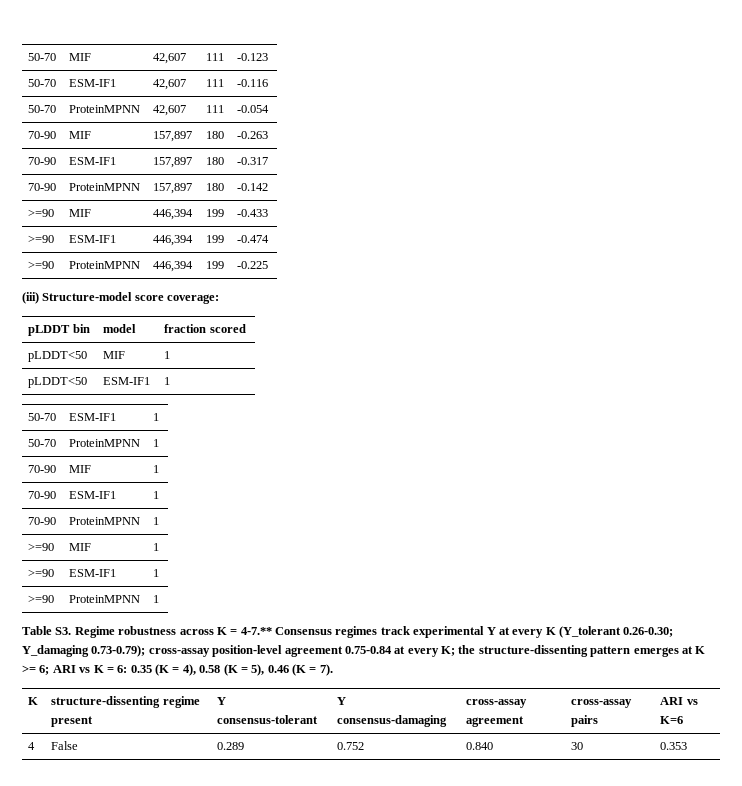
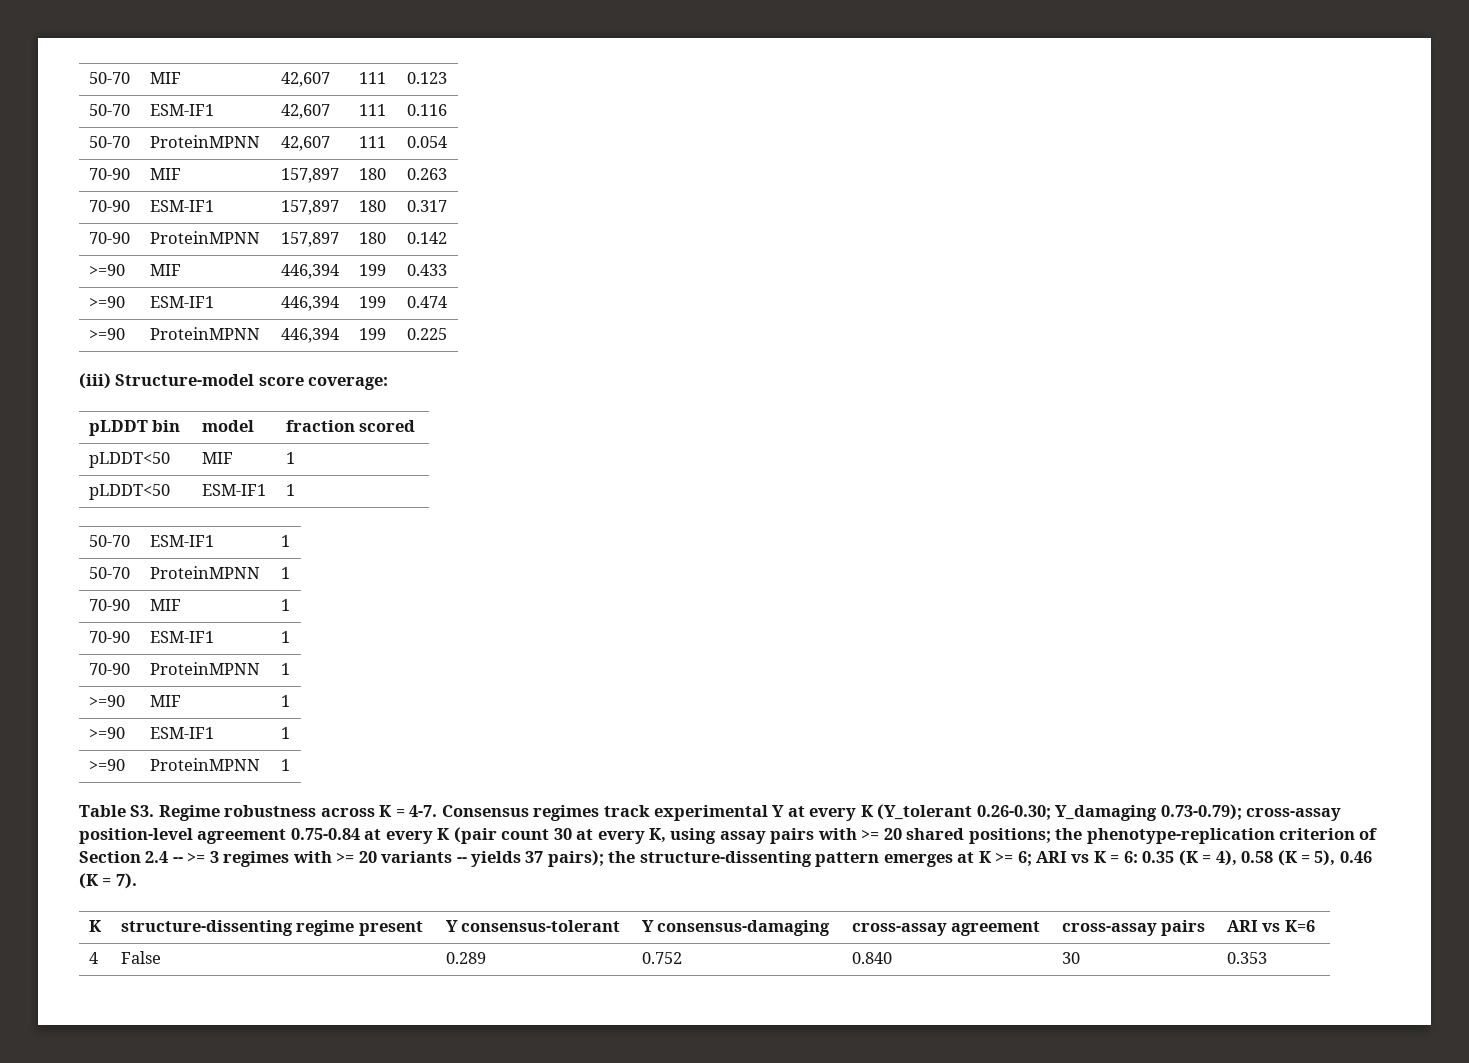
- 50-70 | MIF | 42,607 | 111 | -0.123
+ 50-70 | MIF | 42,607 | 111 | 0.123
- 50-70 | ESM-IF1 | 42,607 | 111 | -0.116
+ 50-70 | ESM-IF1 | 42,607 | 111 | 0.116
- 50-70 | ProteinMPNN | 42,607 | 111 | -0.054
+ 50-70 | ProteinMPNN | 42,607 | 111 | 0.054
- 70-90 | MIF | 157,897 | 180 | -0.263
+ 70-90 | MIF | 157,897 | 180 | 0.263
- 70-90 | ESM-IF1 | 157,897 | 180 | -0.317
+ 70-90 | ESM-IF1 | 157,897 | 180 | 0.317
- 70-90 | ProteinMPNN | 157,897 | 180 | -0.142
+ 70-90 | ProteinMPNN | 157,897 | 180 | 0.142
- >=90 | MIF | 446,394 | 199 | -0.433
+ >=90 | MIF | 446,394 | 199 | 0.433
- >=90 | ESM-IF1 | 446,394 | 199 | -0.474
+ >=90 | ESM-IF1 | 446,394 | 199 | 0.474
- >=90 | ProteinMPNN | 446,394 | 199 | -0.225
+ >=90 | ProteinMPNN | 446,394 | 199 | 0.225
- Table S3. Regime robustness across K = 4-7.** Consensus regimes track experimental Y at every K (Y_tolerant 0.26-0.30; Y_damaging 0.73-0.79); cross-assay position-level agreement 0.75-0.84 at every K; the structure-dissenting pattern emerges at K >= 6; ARI vs K = 6: 0.35 (K = 4), 0.58 (K = 5), 0.46 (K = 7).
+ Table S3. Regime robustness across K = 4-7. Consensus regimes track experimental Y at every K (Y_tolerant 0.26-0.30; Y_damaging 0.73-0.79); cross-assay position-level agreement 0.75-0.84 at every K (pair count 30 at every K, using assay pairs with >= 20 shared positions; the phenotype-replication criterion of Section 2.4 -- >= 3 regimes with >= 20 variants -- yields 37 pairs); the structure-dissenting pattern emerges at K >= 6; ARI vs K = 6: 0.35 (K = 4), 0.58 (K = 5), 0.46 (K = 7).

